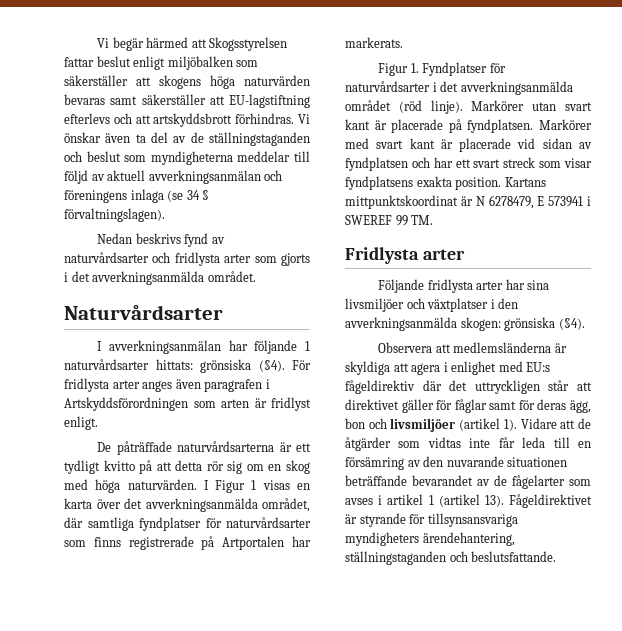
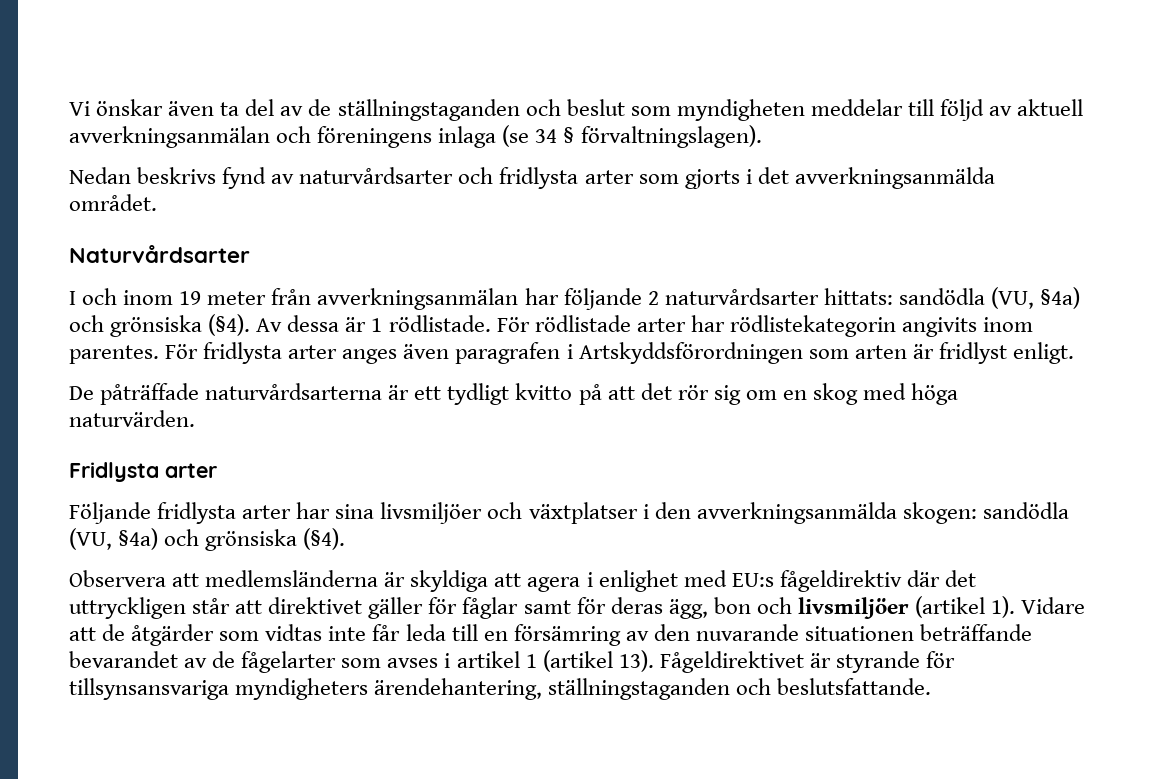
- Vi begär härmed att Skogsstyrelsen fattar beslut enligt miljöbalken som säkerställer att skogens höga naturvärden bevaras samt säkerställer att EU-lagstiftning efterlevs och att artskyddsbrott förhindras. Vi önskar även ta del av de ställningstaganden och beslut som myndigheterna meddelar till följd av aktuell avverkningsanmälan och föreningens inlaga (se 34 § förvaltningslagen).
+ Vi önskar även ta del av de ställningstaganden och beslut som myndigheten meddelar till följd av aktuell avverkningsanmälan och föreningens inlaga (se 34 § förvaltningslagen).
- I avverkningsanmälan har följande 1 naturvårdsarter hittats: grönsiska (§4).
+ I och inom 19 meter från avverkningsanmälan har följande 2 naturvårdsarter hittats: sandödla (VU, §4a) och grönsiska (§4). Av dessa är 1 rödlistade. För rödlistade arter har rödlistekategorin angivits inom parentes.
- De påträffade naturvårdsarterna är ett tydligt kvitto på att detta rör sig om en skog med höga naturvärden. I Figur 1 visas en karta över det avverkningsanmälda området, där samtliga fyndplatser för naturvårdsarter som finns registrerade på Artportalen har markerats.
- Figur 1. Fyndplatser för naturvårdsarter i det avverkningsanmälda området (röd linje). Markörer utan svart kant är placerade på fyndplatsen. Markörer med svart kant är placerade vid sidan av fyndplatsen och har ett svart streck som visar fyndplatsens exakta position. Kartans mittpunktskoordinat är N 6278479, E 573941 i SWEREF 99 TM.
+ De påträffade naturvårdsarterna är ett tydligt kvitto på att det rör sig om en skog med höga naturvärden.
- Följande fridlysta arter har sina livsmiljöer och växtplatser i den avverkningsanmälda skogen: grönsiska (§4).
+ Följande fridlysta arter har sina livsmiljöer och växtplatser i den avverkningsanmälda skogen: sandödla (VU, §4a) och grönsiska (§4).

